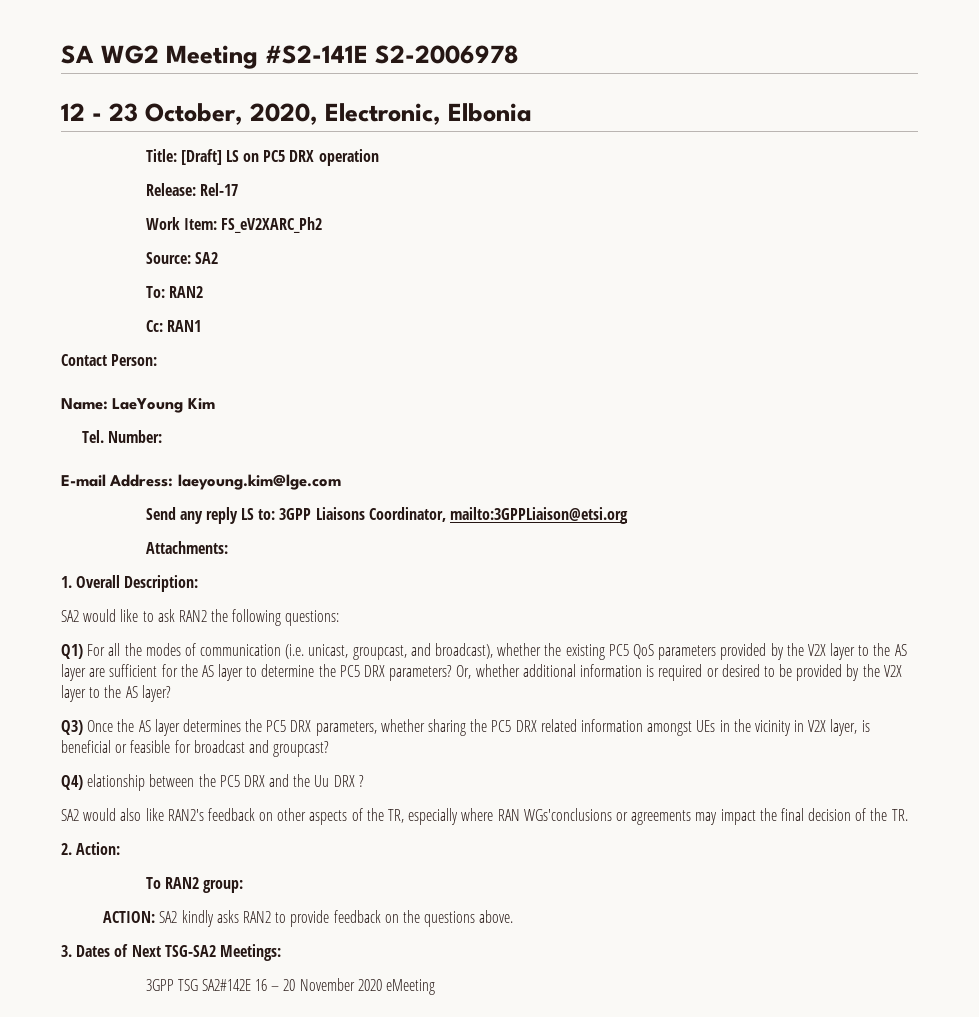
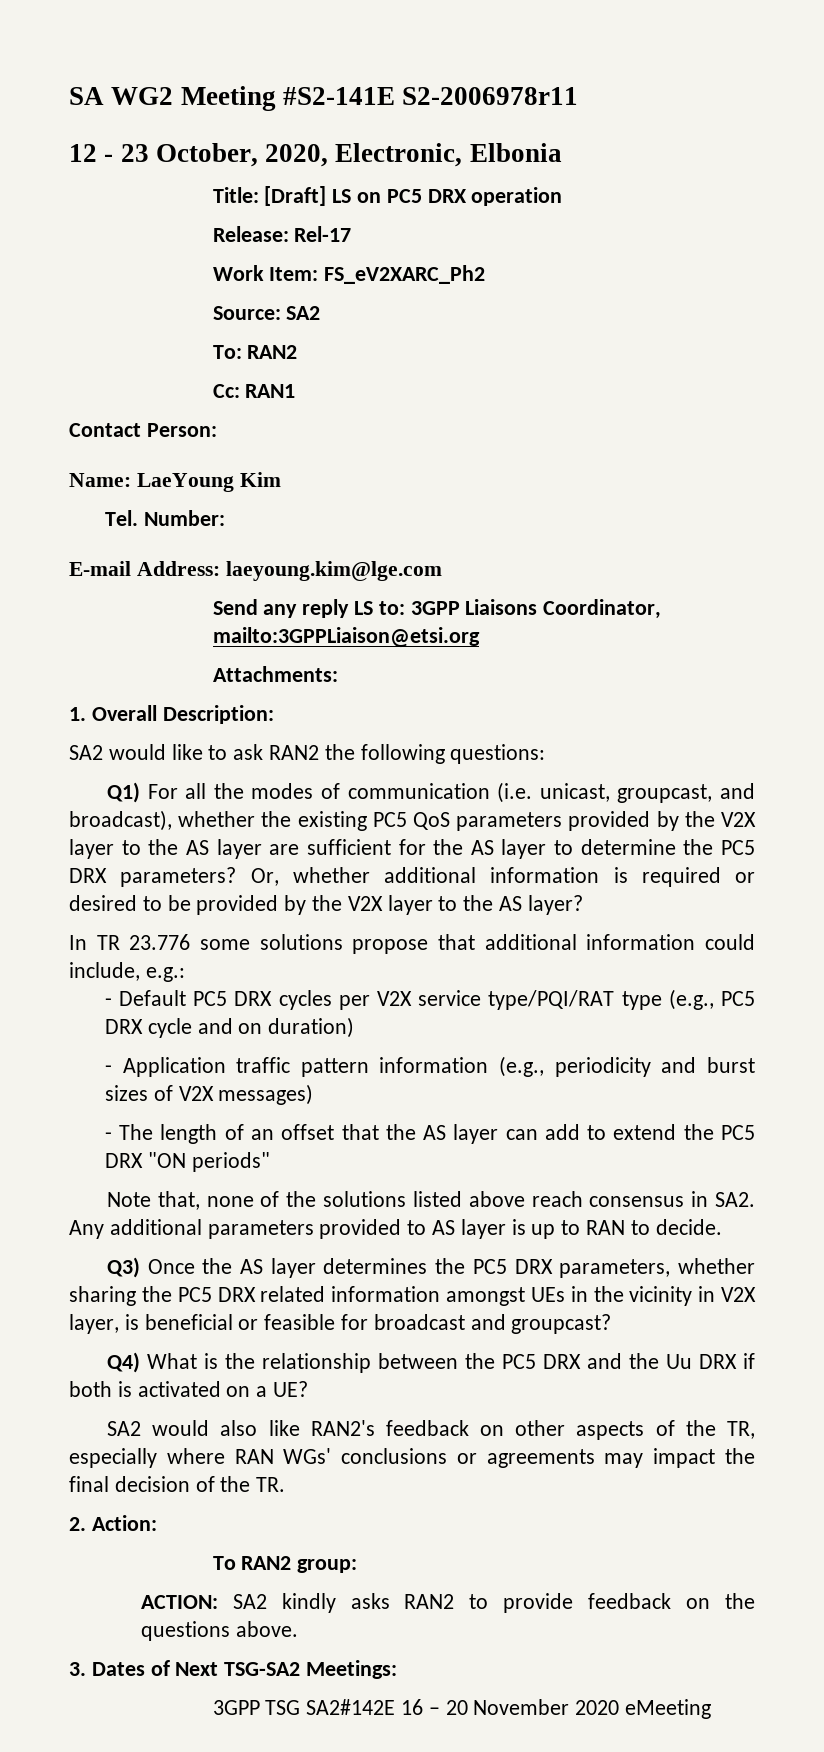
- SA WG2 Meeting #S2-141E S2-2006978
+ SA WG2 Meeting #S2-141E S2-2006978r11
+ In TR 23.776 some solutions propose that additional information could include, e.g.:
+ - Default PC5 DRX cycles per V2X service type/PQI/RAT type (e.g., PC5 DRX cycle and on duration)
+ - Application traffic pattern information (e.g., periodicity and burst sizes of V2X messages)
+ - The length of an offset that the AS layer can add to extend the PC5 DRX "ON periods"
+ Note that, none of the solutions listed above reach consensus in SA2. Any additional parameters provided to AS layer is up to RAN to decide.
- Q4) elationship between the PC5 DRX and the Uu DRX ?
+ Q4) What is the relationship between the PC5 DRX and the Uu DRX if both is activated on a UE?
- SA2 would also like RAN2's feedback on other aspects of the TR, especially where RAN WGs'conclusions or agreements may impact the final decision of the TR.
+ SA2 would also like RAN2's feedback on other aspects of the TR, especially where RAN WGs' conclusions or agreements may impact the final decision of the TR.

